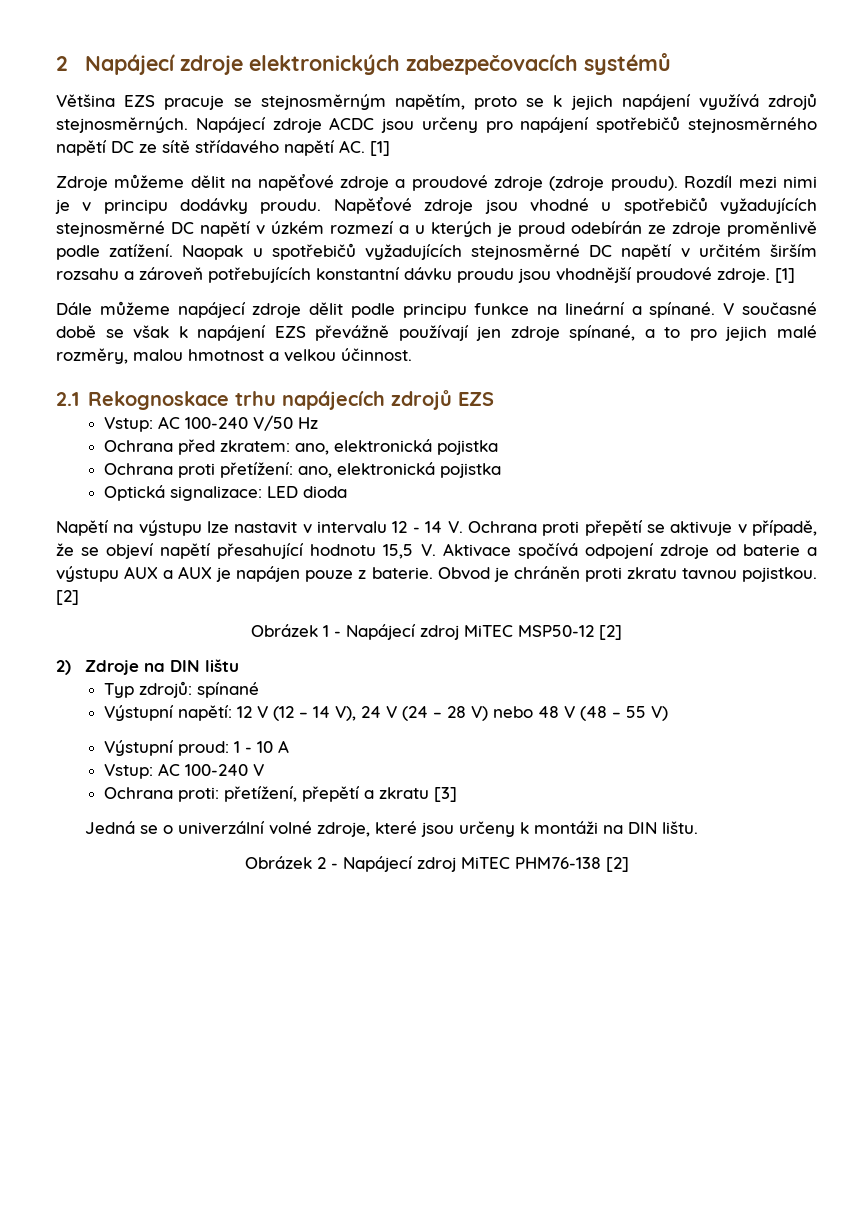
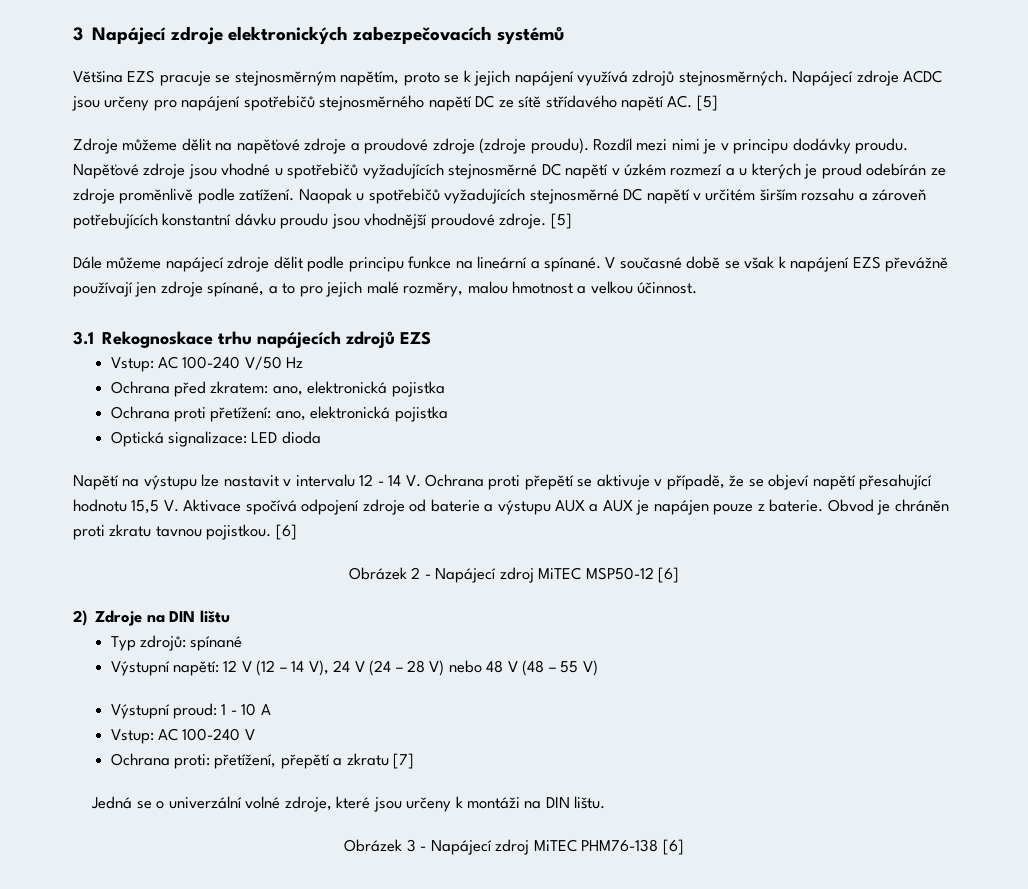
- 2 Napájecí zdroje elektronických zabezpečovacích systémů
+ 3 Napájecí zdroje elektronických zabezpečovacích systémů
- Napájecí zdroje ACDC jsou určeny pro napájení spotřebičů stejnosměrného napětí DC ze sítě střídavého napětí AC. [1]
+ Napájecí zdroje ACDC jsou určeny pro napájení spotřebičů stejnosměrného napětí DC ze sítě střídavého napětí AC. [5]
- Naopak u spotřebičů vyžadujících stejnosměrné DC napětí v určitém širším rozsahu a zároveň potřebujících konstantní dávku proudu jsou vhodnější proudové zdroje. [1]
+ Naopak u spotřebičů vyžadujících stejnosměrné DC napětí v určitém širším rozsahu a zároveň potřebujících konstantní dávku proudu jsou vhodnější proudové zdroje. [5]
- 2.1 Rekognoskace trhu napájecích zdrojů EZS
+ 3.1 Rekognoskace trhu napájecích zdrojů EZS
- Obvod je chráněn proti zkratu tavnou pojistkou. [2]
- Obrázek 1 - Napájecí zdroj MiTEC MSP50-12 [2]
+ Obvod je chráněn proti zkratu tavnou pojistkou. [6]
+ Obrázek 2 - Napájecí zdroj MiTEC MSP50-12 [6]
- Ochrana proti: přetížení, přepětí a zkratu [3]
+ Ochrana proti: přetížení, přepětí a zkratu [7]
- Obrázek 2 - Napájecí zdroj MiTEC PHM76-138 [2]
+ Obrázek 3 - Napájecí zdroj MiTEC PHM76-138 [6]

